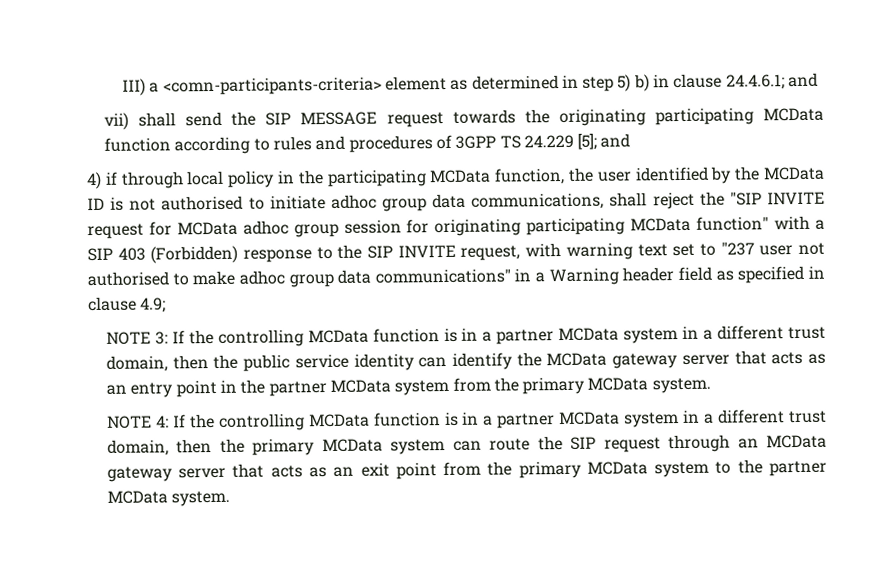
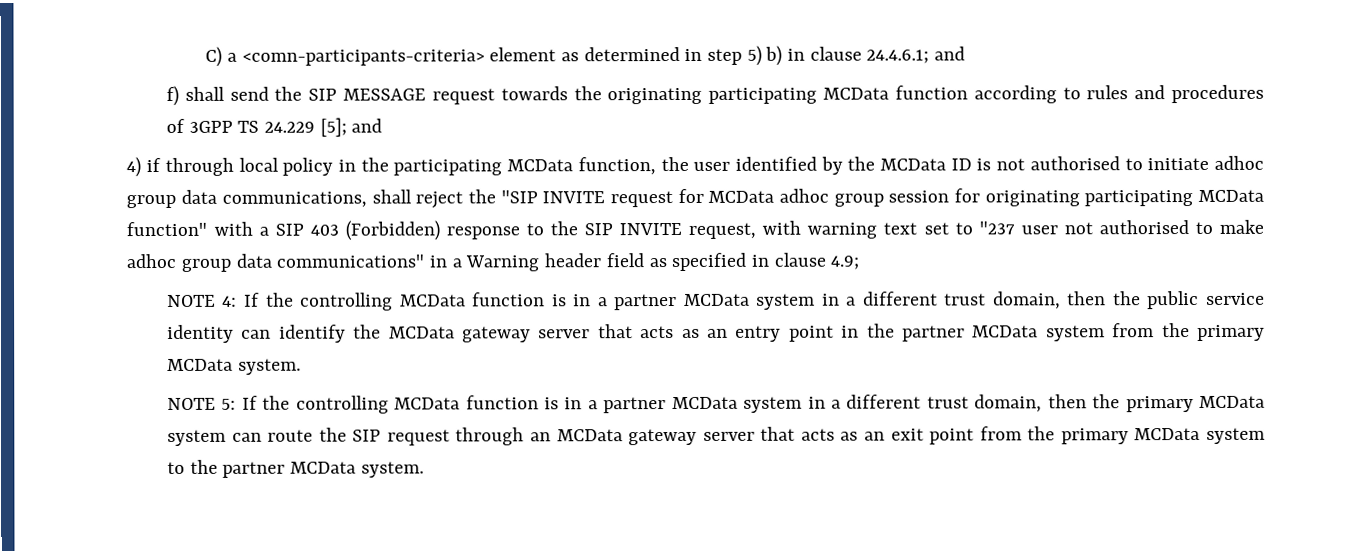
- III) a <comn-participants-criteria> element as determined in step 5) b) in clause 24.4.6.1; and
+ C) a <comn-participants-criteria> element as determined in step 5) b) in clause 24.4.6.1; and
- vii) shall send the SIP MESSAGE request towards the originating participating MCData function according to rules and procedures of 3GPP TS 24.229 [5]; and
+ f) shall send the SIP MESSAGE request towards the originating participating MCData function according to rules and procedures of 3GPP TS 24.229 [5]; and
- NOTE 3: If the controlling MCData function is in a partner MCData system in a different trust domain, then the public service identity can identify the MCData gateway server that acts as an entry point in the partner MCData system from the primary MCData system.
+ NOTE 4: If the controlling MCData function is in a partner MCData system in a different trust domain, then the public service identity can identify the MCData gateway server that acts as an entry point in the partner MCData system from the primary MCData system.
- NOTE 4: If the controlling MCData function is in a partner MCData system in a different trust domain, then the primary MCData system can route the SIP request through an MCData gateway server that acts as an exit point from the primary MCData system to the partner MCData system.
+ NOTE 5: If the controlling MCData function is in a partner MCData system in a different trust domain, then the primary MCData system can route the SIP request through an MCData gateway server that acts as an exit point from the primary MCData system to the partner MCData system.

